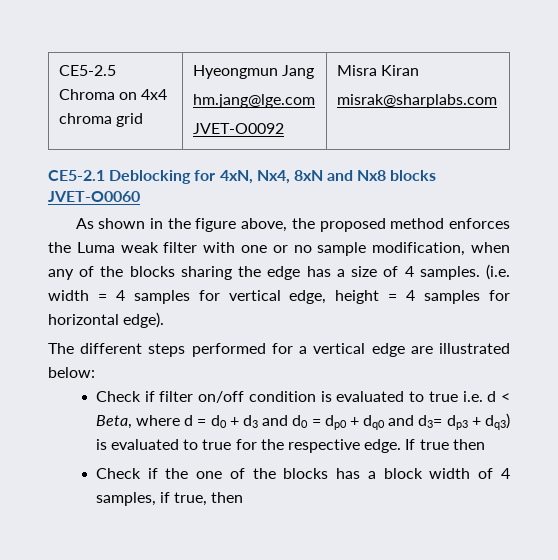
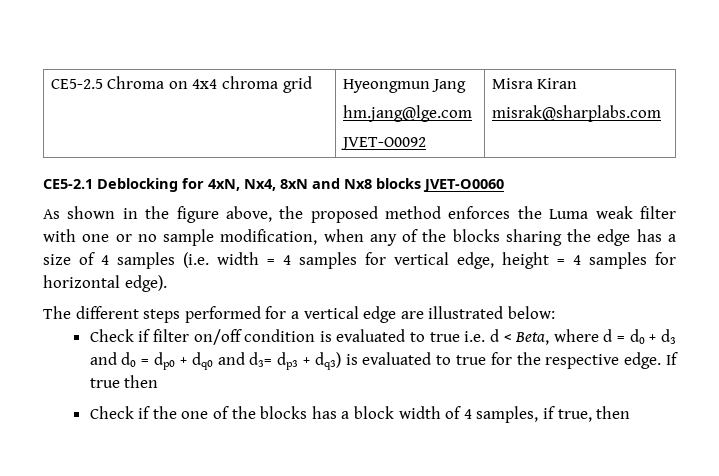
- As shown in the figure above, the proposed method enforces the Luma weak filter with one or no sample modification, when any of the blocks sharing the edge has a size of 4 samples. (i.e. width = 4 samples for vertical edge, height = 4 samples for horizontal edge).
+ As shown in the figure above, the proposed method enforces the Luma weak filter with one or no sample modification, when any of the blocks sharing the edge has a size of 4 samples (i.e. width = 4 samples for vertical edge, height = 4 samples for horizontal edge).

